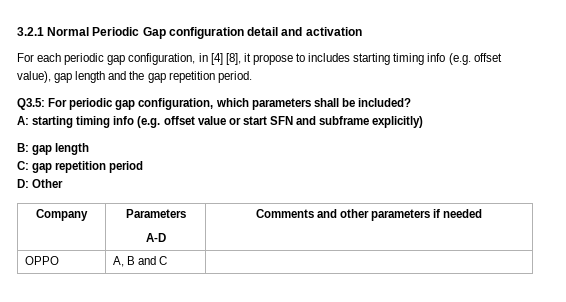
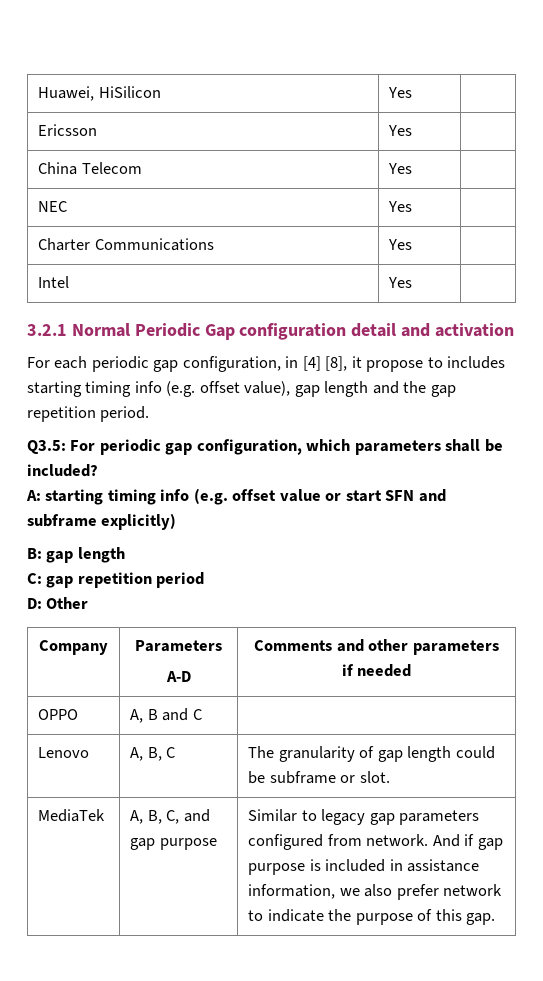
+ Huawei, HiSilicon | Yes |
+ Ericsson | Yes |
+ China Telecom | Yes |
+ NEC | Yes |
+ Charter Communications | Yes |
+ Intel | Yes |
+ Lenovo | A, B, C | The granularity of gap length could be subframe or slot.
+ MediaTek | A, B, C, and gap purpose | Similar to legacy gap parameters configured from network. And if gap purpose is included in assistance information, we also prefer network to indicate the purpose of this gap.

